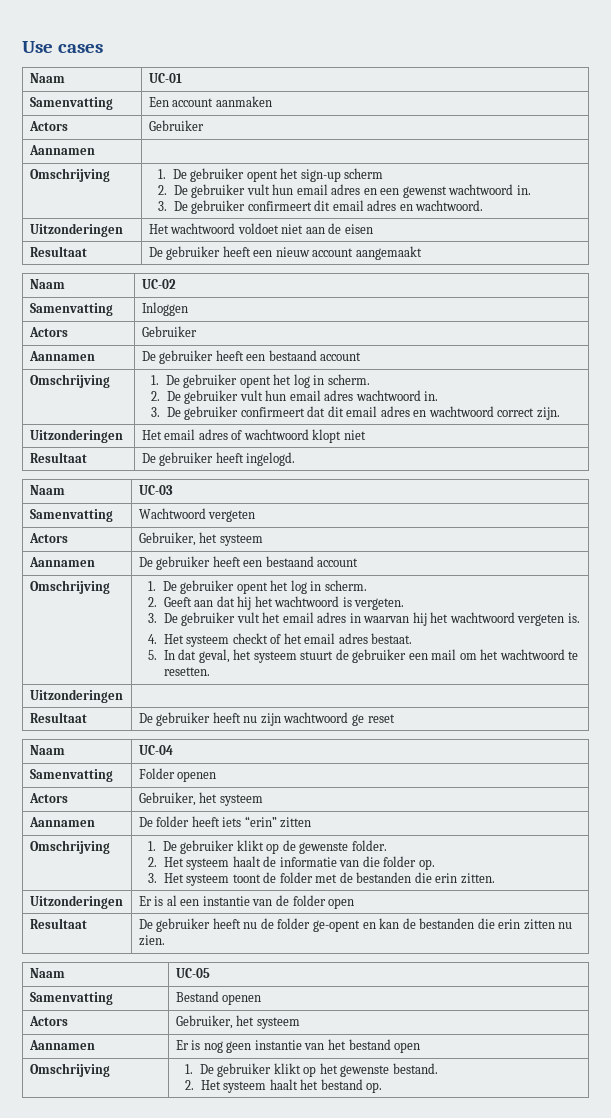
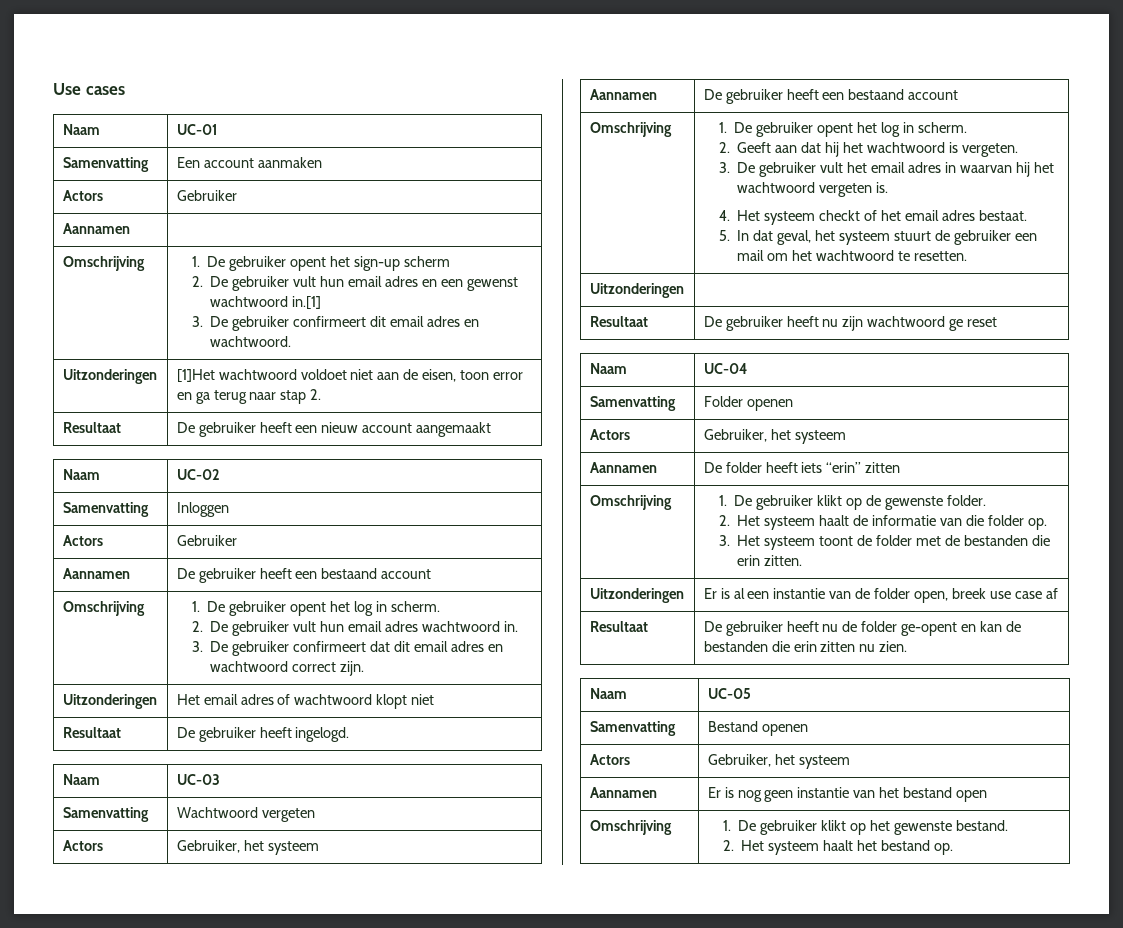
  Omschrijving | 1. De gebruiker opent het sign-up scherm
- 2. De gebruiker vult hun email adres en een gewenst wachtwoord in.
+ 2. De gebruiker vult hun email adres en een gewenst wachtwoord in.[1]
- Uitzonderingen | Het wachtwoord voldoet niet aan de eisen
+ Uitzonderingen | [1]Het wachtwoord voldoet niet aan de eisen, toon error en ga terug naar stap 2.
- Uitzonderingen | Er is al een instantie van de folder open
+ Uitzonderingen | Er is al een instantie van de folder open, breek use case af

